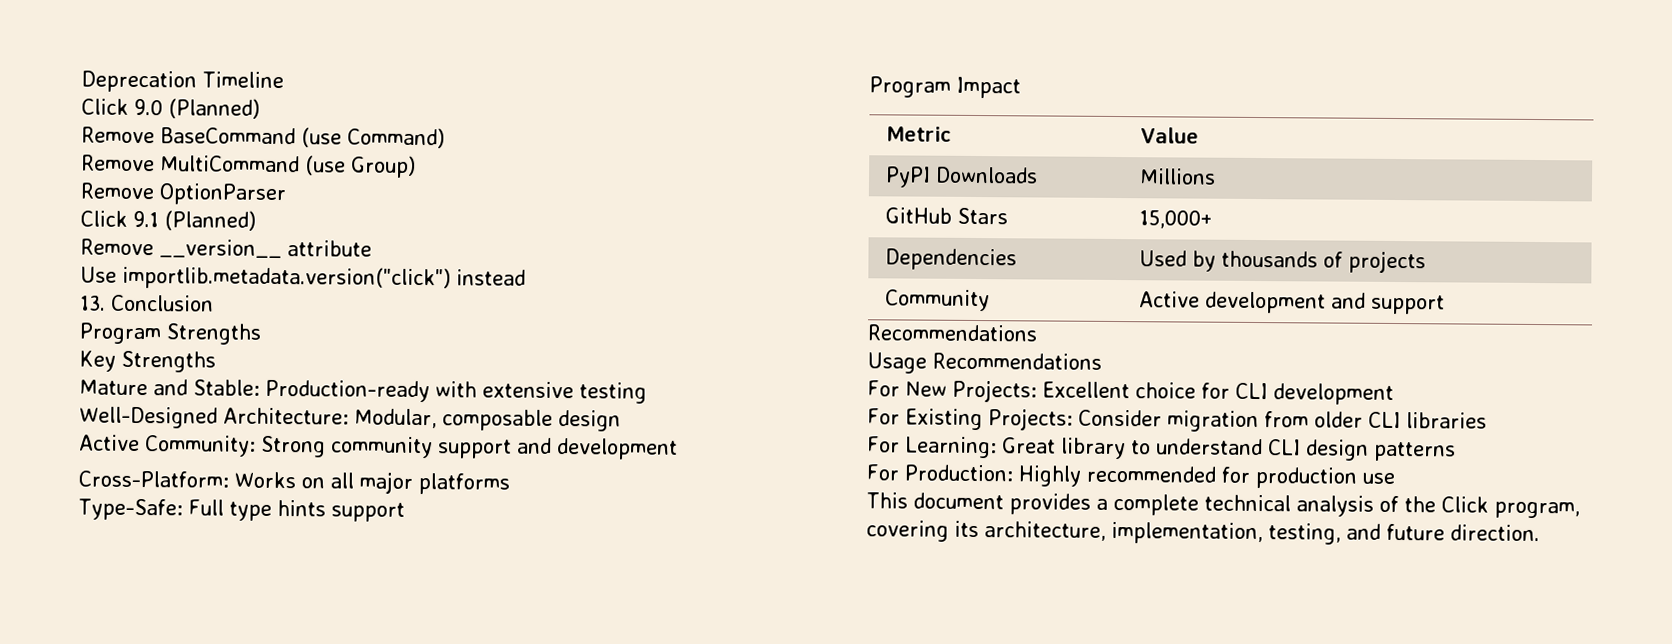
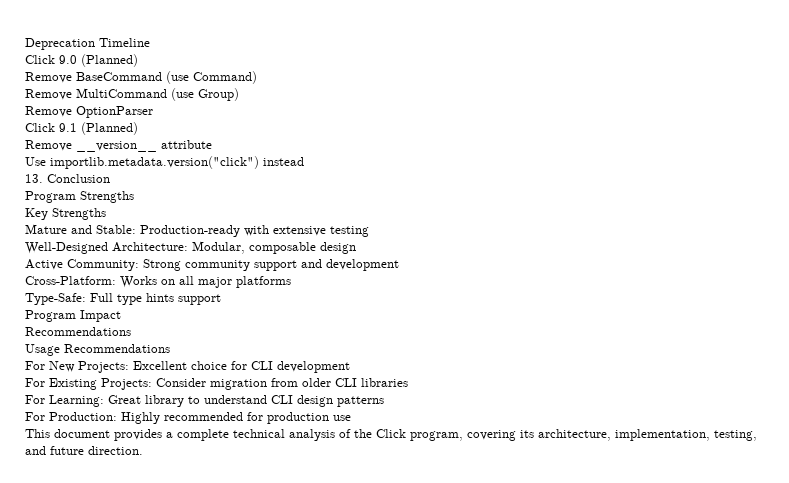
- Metric | Value
- PyPI Downloads | Millions
- GitHub Stars | 15,000+
- Dependencies | Used by thousands of projects
- Community | Active development and support

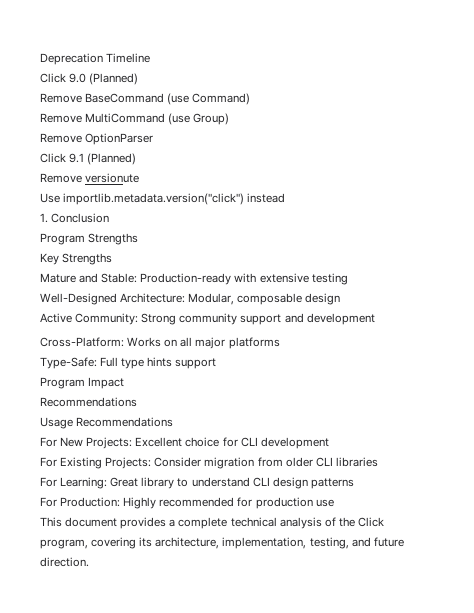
- Remove __version__ attribute
+ Remove versionute
- 13. Conclusion
+ 1. Conclusion

